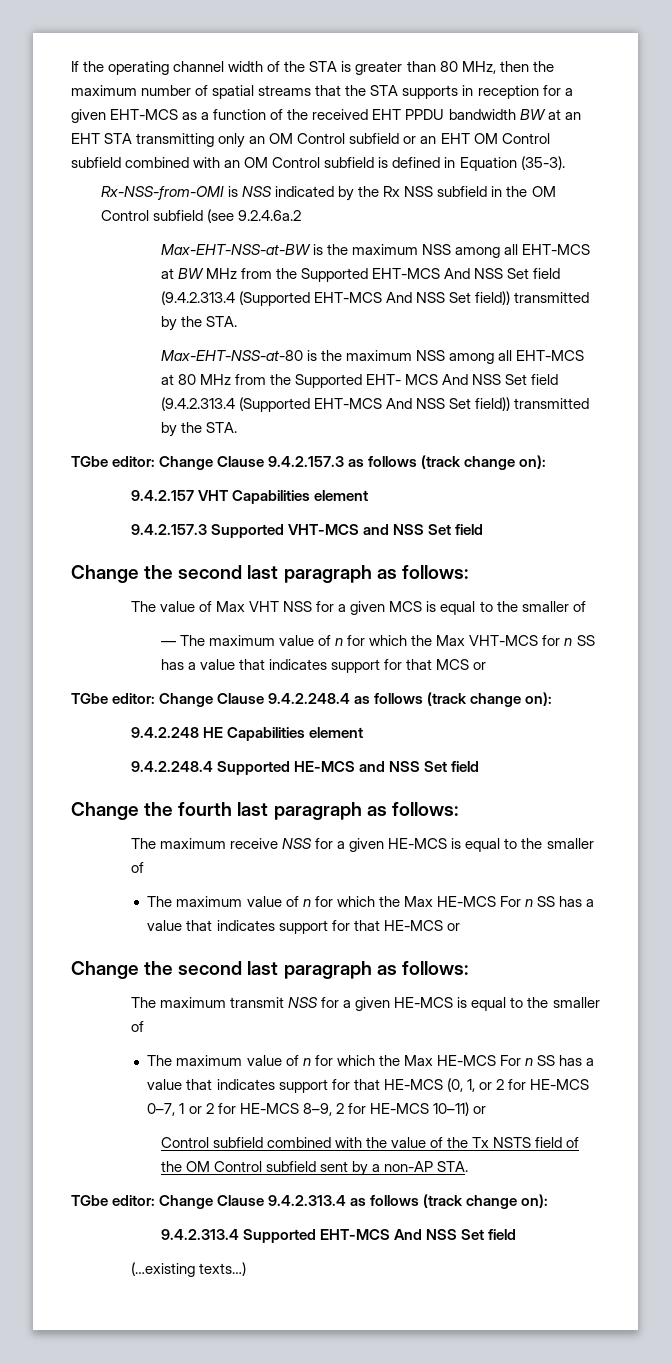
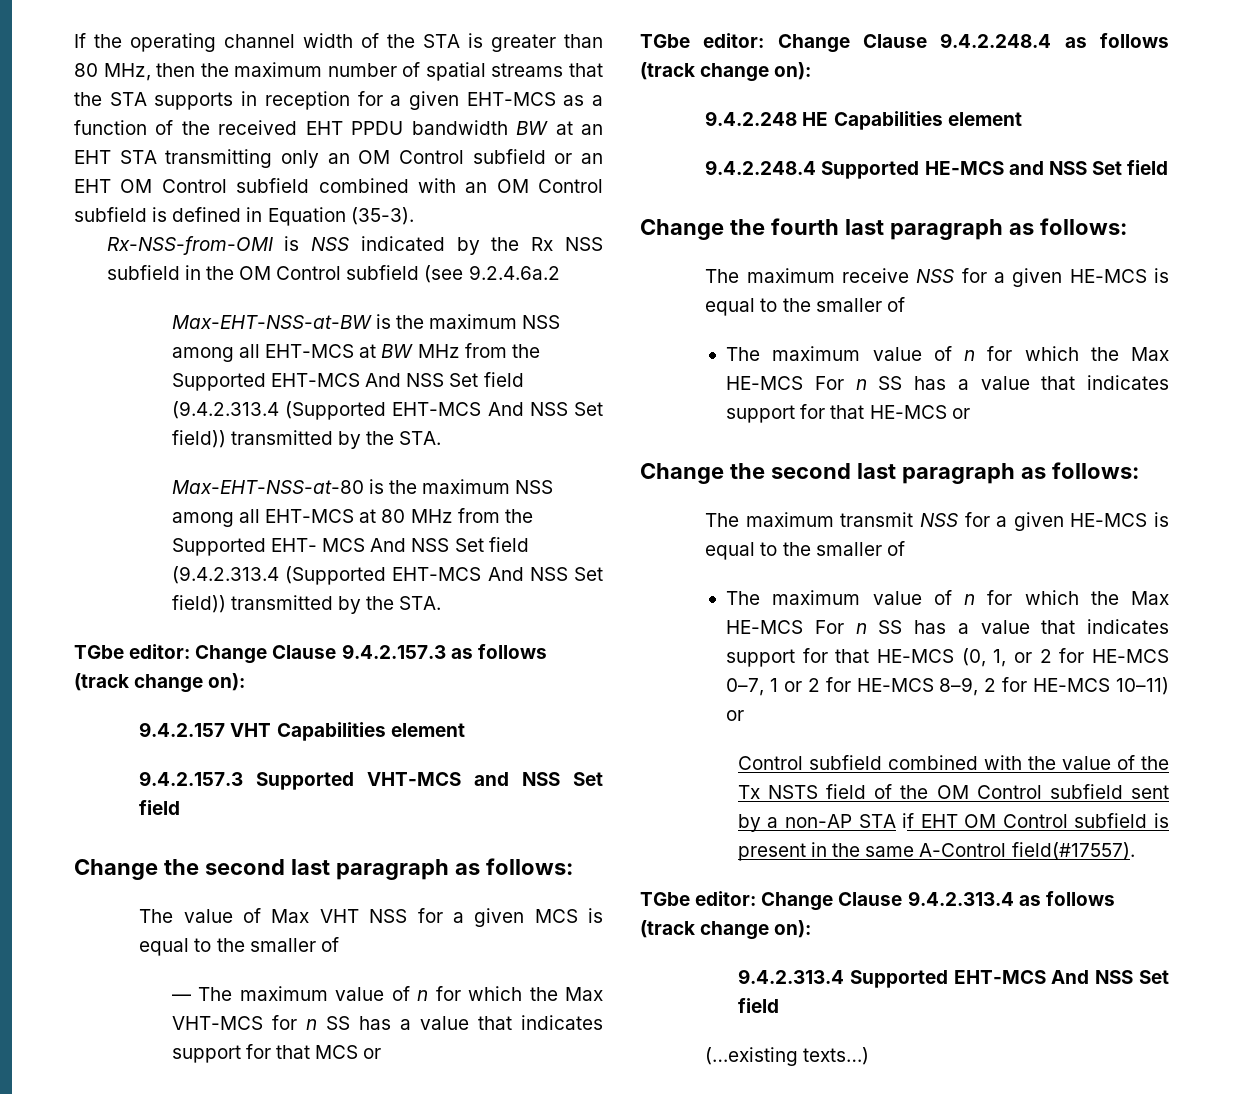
- Control subfield combined with the value of the Tx NSTS field of the OM Control subfield sent by a non-AP STA.
+ Control subfield combined with the value of the Tx NSTS field of the OM Control subfield sent by a non-AP STA if EHT OM Control subfield is present in the same A-Control field(#17557).

